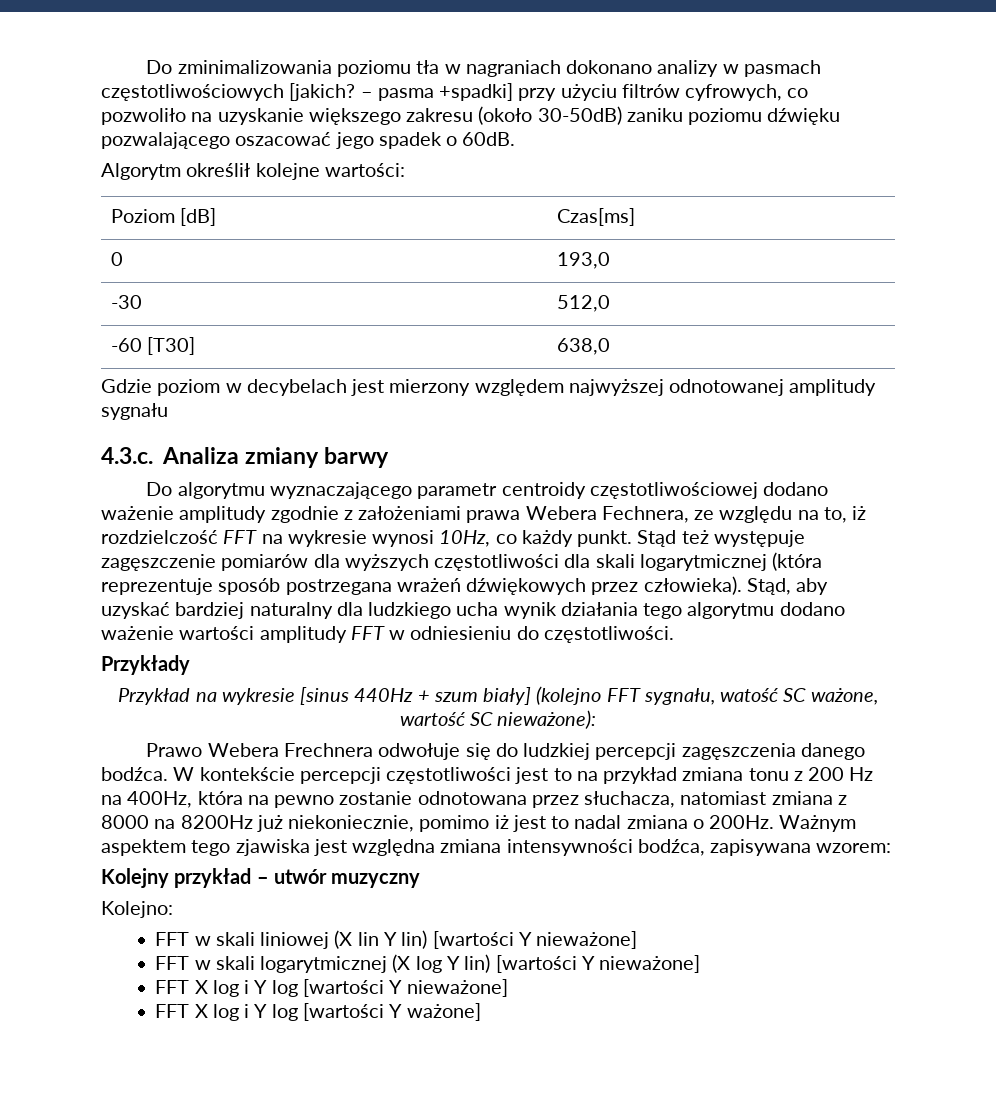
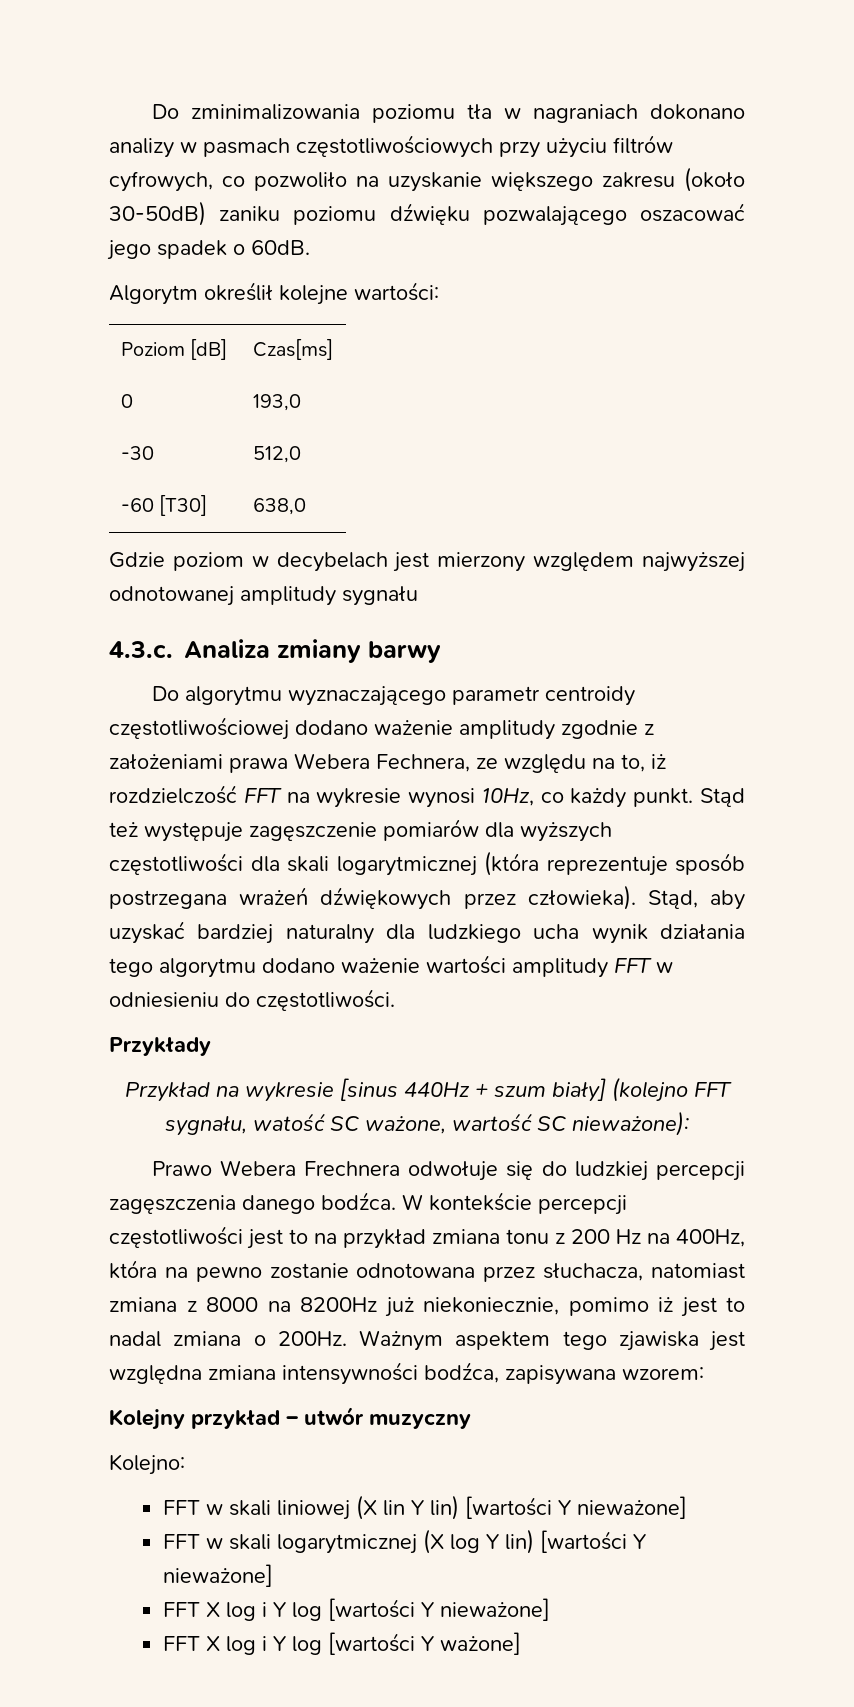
- Do zminimalizowania poziomu tła w nagraniach dokonano analizy w pasmach częstotliwościowych [jakich? – pasma +spadki] przy użyciu filtrów cyfrowych, co pozwoliło na uzyskanie większego zakresu (około 30-50dB) zaniku poziomu dźwięku pozwalającego oszacować jego spadek o 60dB.
+ Do zminimalizowania poziomu tła w nagraniach dokonano analizy w pasmach częstotliwościowych przy użyciu filtrów cyfrowych, co pozwoliło na uzyskanie większego zakresu (około 30-50dB) zaniku poziomu dźwięku pozwalającego oszacować jego spadek o 60dB.

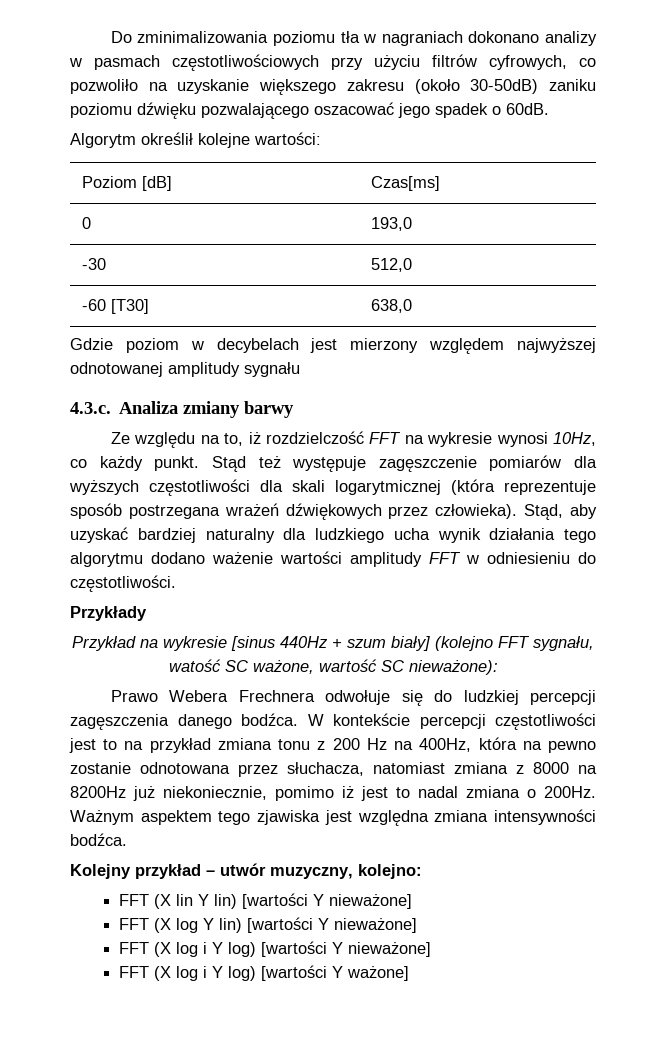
- Do algorytmu wyznaczającego parametr centroidy częstotliwościowej dodano ważenie amplitudy zgodnie z założeniami prawa Webera Fechnera, ze względu na to, iż rozdzielczość FFT na wykresie wynosi 10Hz, co każdy punkt.
+ Ze względu na to, iż rozdzielczość FFT na wykresie wynosi 10Hz, co każdy punkt.
- Ważnym aspektem tego zjawiska jest względna zmiana intensywności bodźca, zapisywana wzorem:
+ Ważnym aspektem tego zjawiska jest względna zmiana intensywności bodźca.
- Kolejny przykład – utwór muzyczny
- Kolejno:
- FFT w skali liniowej (X lin Y lin) [wartości Y nieważone]
+ Kolejny przykład – utwór muzyczny, kolejno:
+ FFT (X lin Y lin) [wartości Y nieważone]
- FFT w skali logarytmicznej (X log Y lin) [wartości Y nieważone]
+ FFT (X log Y lin) [wartości Y nieważone]
- FFT X log i Y log [wartości Y nieważone]
- FFT X log i Y log [wartości Y ważone]
+ FFT (X log i Y log) [wartości Y nieważone]
+ FFT (X log i Y log) [wartości Y ważone]

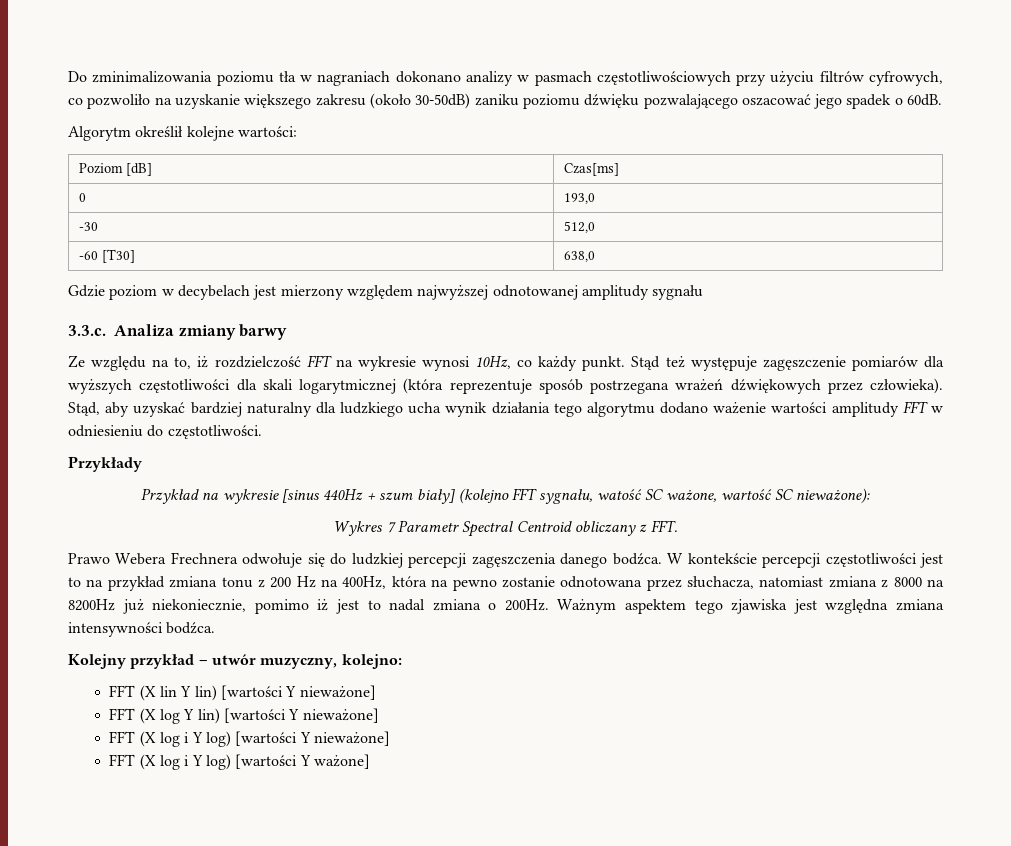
- 4.3.c. Analiza zmiany barwy
+ 3.3.c. Analiza zmiany barwy
+ Wykres 7 Parametr Spectral Centroid obliczany z FFT.

